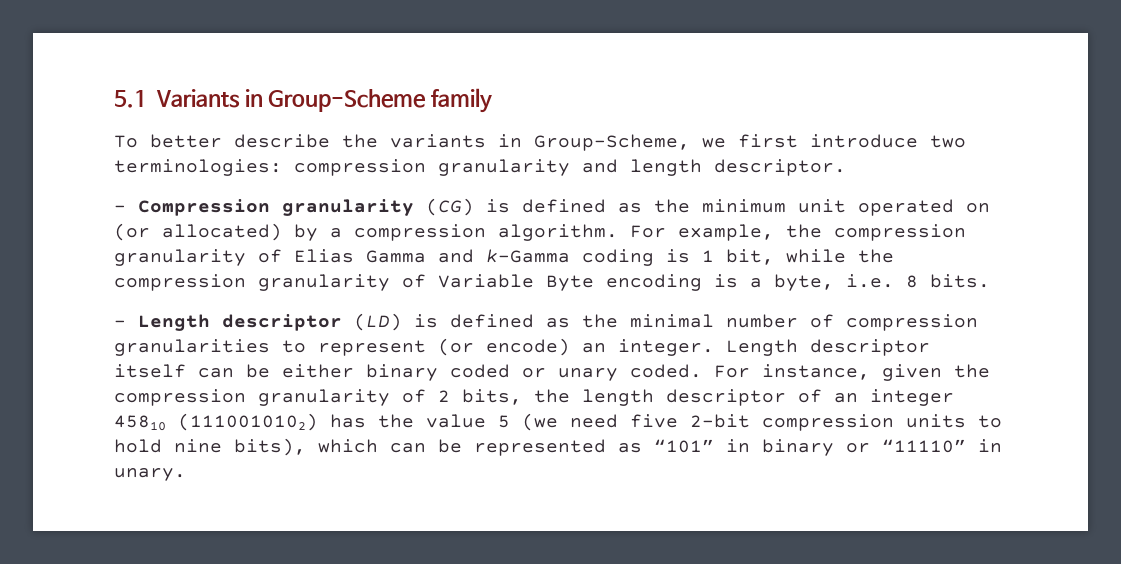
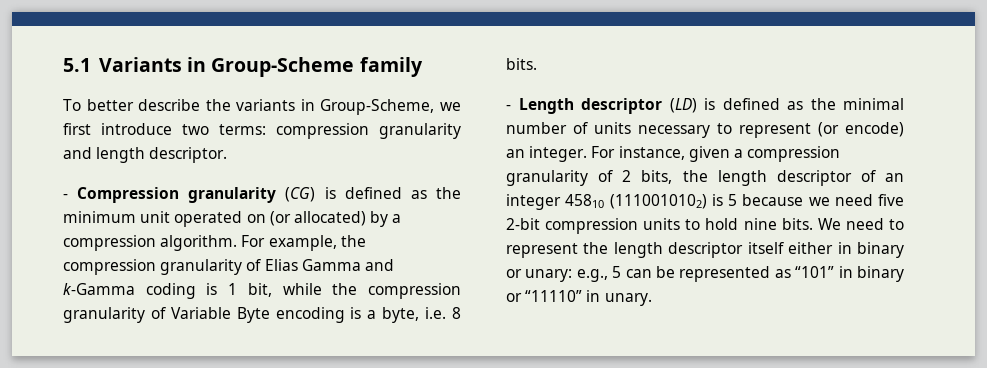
- To better describe the variants in Group-Scheme, we first introduce two terminologies: compression granularity and length descriptor.
+ To better describe the variants in Group-Scheme, we first introduce two terms: compression granularity and length descriptor.
- - Length descriptor (LD) is defined as the minimal number of compression granularities to represent (or encode) an integer.
+ - Length descriptor (LD) is defined as the minimal number of units necessary to represent (or encode) an integer.
- Length descriptor itself can be either binary coded or unary coded.
- For instance, given the compression granularity of 2 bits, the length descriptor of an integer 45810 (1110010102) has the value 5 (we need five 2-bit compression units to hold nine bits), which can be represented as “101” in binary or “11110” in unary.
+ For instance, given a compression granularity of 2 bits, the length descriptor of an integer 45810 (1110010102) is 5 because we need five 2-bit compression units to hold nine bits. We need to represent the length descriptor itself either in binary or unary: e.g., 5 can be represented as “101” in binary or “11110” in unary.

